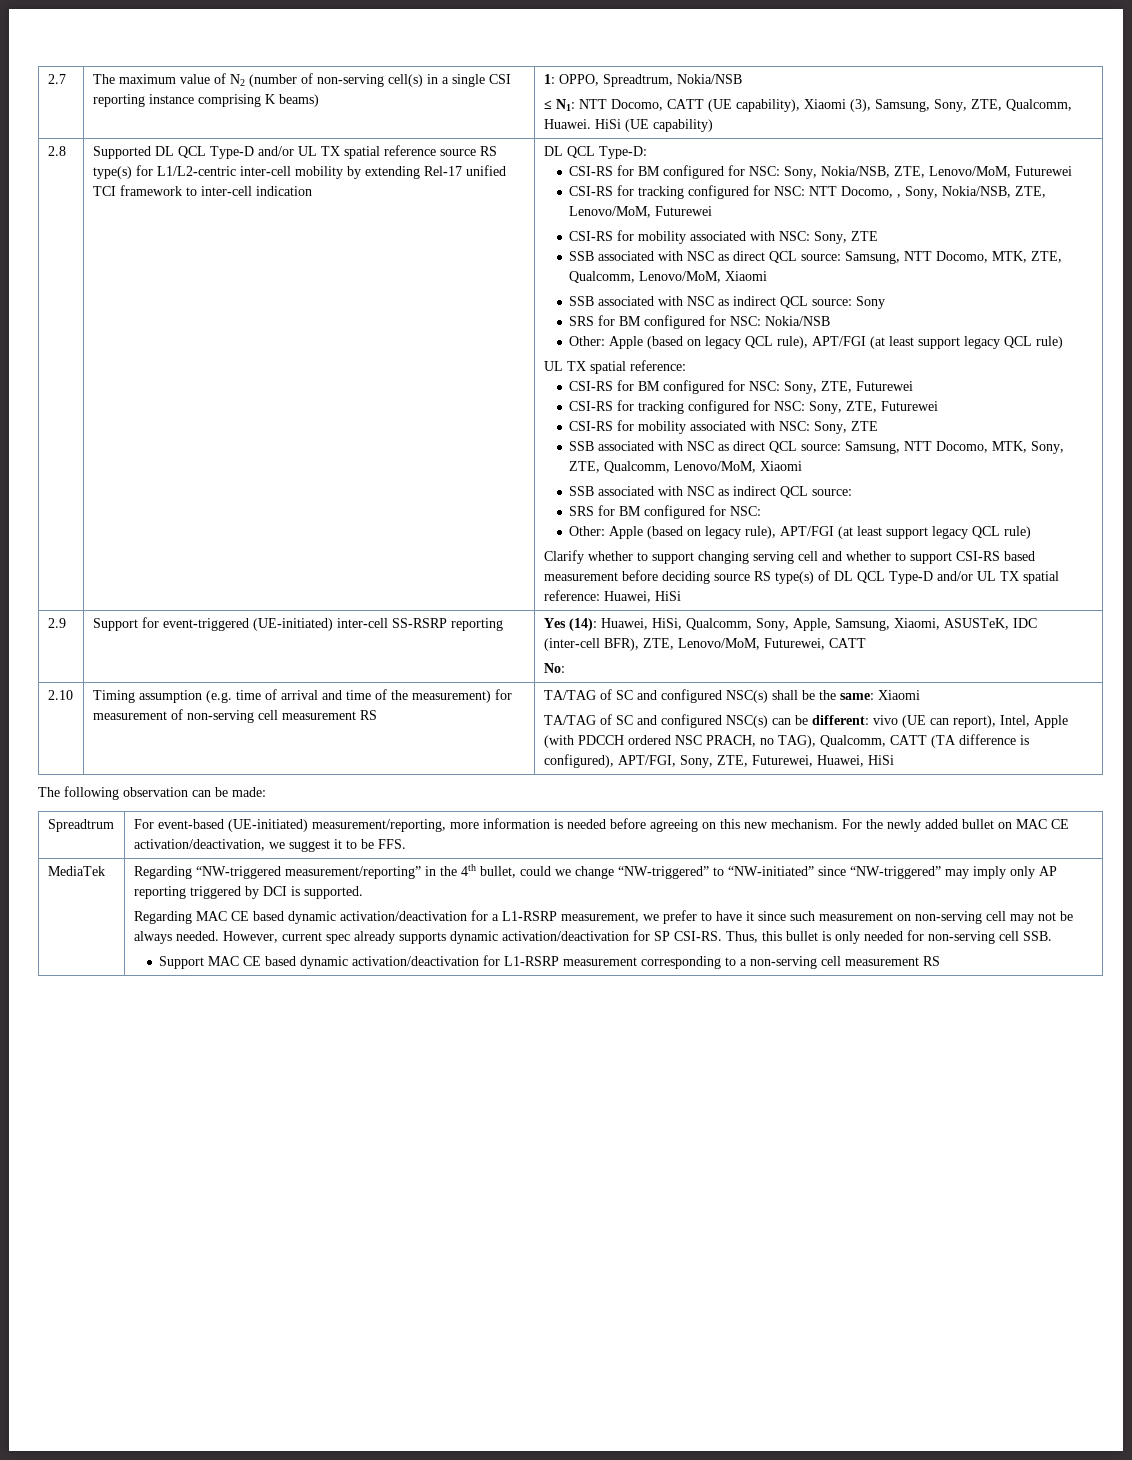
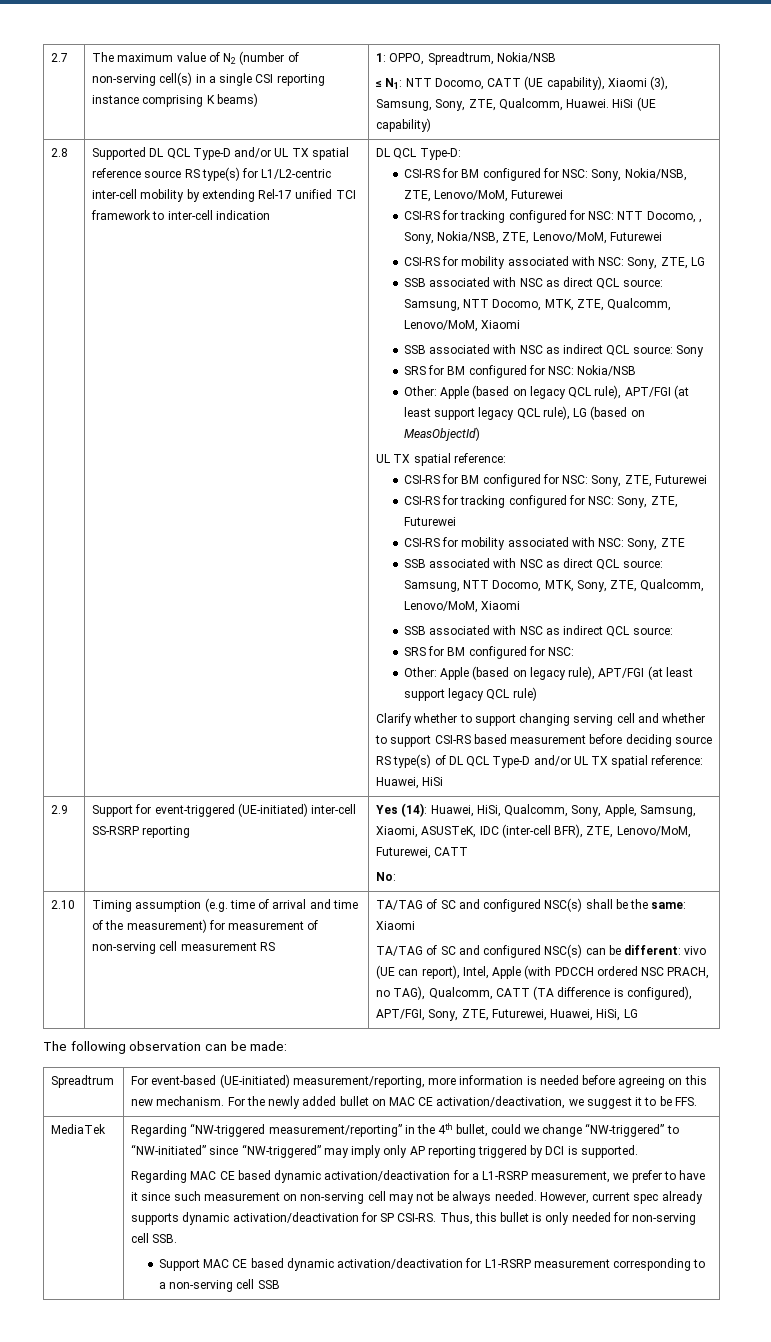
  CSI-RS for tracking configured for NSC: NTT Docomo, , Sony, Nokia/NSB, ZTE, Lenovo/MoM, Futurewei
- CSI-RS for mobility associated with NSC: Sony, ZTE
+ CSI-RS for mobility associated with NSC: Sony, ZTE, LG
- Other: Apple (based on legacy QCL rule), APT/FGI (at least support legacy QCL rule)
+ Other: Apple (based on legacy QCL rule), APT/FGI (at least support legacy QCL rule), LG (based on MeasObjectId)
- TA/TAG of SC and configured NSC(s) can be different: vivo (UE can report), Intel, Apple (with PDCCH ordered NSC PRACH, no TAG), Qualcomm, CATT (TA difference is configured), APT/FGI, Sony, ZTE, Futurewei, Huawei, HiSi
+ TA/TAG of SC and configured NSC(s) can be different: vivo (UE can report), Intel, Apple (with PDCCH ordered NSC PRACH, no TAG), Qualcomm, CATT (TA difference is configured), APT/FGI, Sony, ZTE, Futurewei, Huawei, HiSi, LG
- Support MAC CE based dynamic activation/deactivation for L1-RSRP measurement corresponding to a non-serving cell measurement RS
+ Support MAC CE based dynamic activation/deactivation for L1-RSRP measurement corresponding to a non-serving cell SSB

